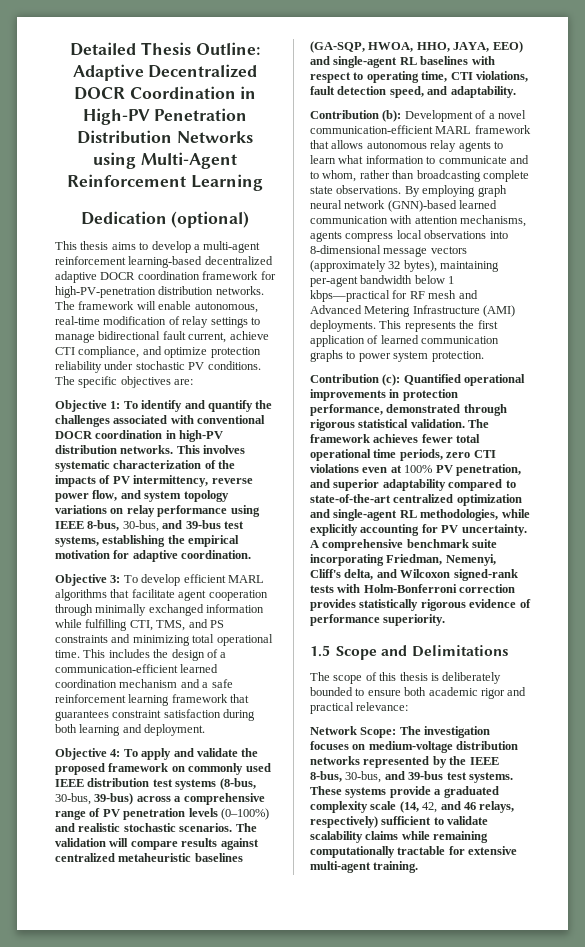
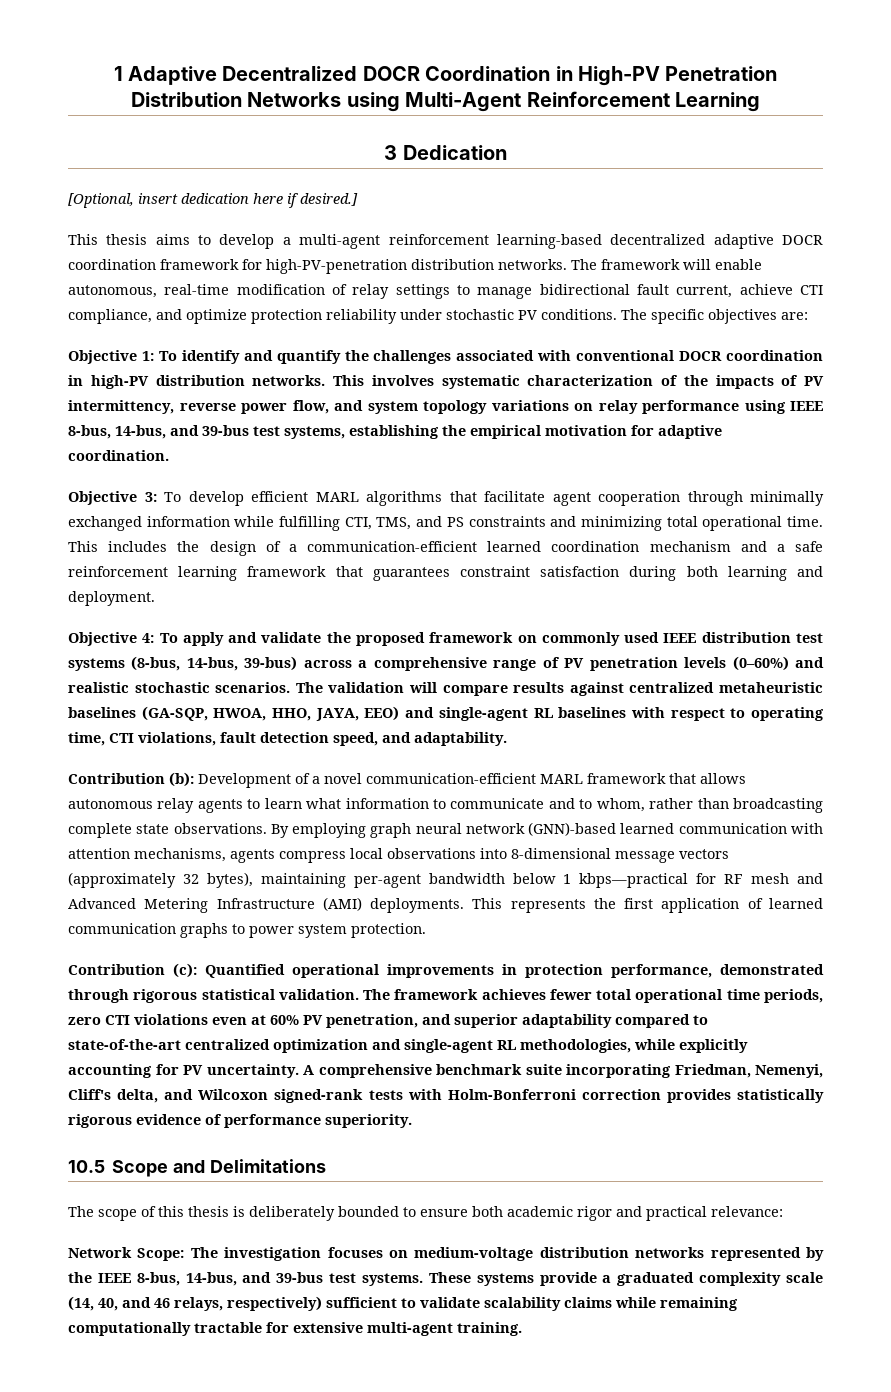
- Detailed Thesis Outline: Adaptive Decentralized DOCR Coordination in High-PV Penetration Distribution Networks using Multi-Agent Reinforcement Learning
+ 1 Adaptive Decentralized DOCR Coordination in High-PV Penetration Distribution Networks using Multi-Agent Reinforcement Learning
- Dedication (optional)
+ 3 Dedication
+ [Optional, insert dedication here if desired.]
- This involves systematic characterization of the impacts of PV intermittency, reverse power flow, and system topology variations on relay performance using IEEE 8-bus, 30-bus, and 39-bus test systems, establishing the empirical motivation for adaptive coordination.
+ This involves systematic characterization of the impacts of PV intermittency, reverse power flow, and system topology variations on relay performance using IEEE 8-bus, 14-bus, and 39-bus test systems, establishing the empirical motivation for adaptive coordination.
- Objective 4: To apply and validate the proposed framework on commonly used IEEE distribution test systems (8-bus, 30-bus, 39-bus) across a comprehensive range of PV penetration levels (0–100%) and realistic stochastic scenarios.
+ Objective 4: To apply and validate the proposed framework on commonly used IEEE distribution test systems (8-bus, 14-bus, 39-bus) across a comprehensive range of PV penetration levels (0–60%) and realistic stochastic scenarios.
- The framework achieves fewer total operational time periods, zero CTI violations even at 100% PV penetration, and superior adaptability compared to state-of-the-art centralized optimization and single-agent RL methodologies, while explicitly accounting for PV uncertainty.
+ The framework achieves fewer total operational time periods, zero CTI violations even at 60% PV penetration, and superior adaptability compared to state-of-the-art centralized optimization and single-agent RL methodologies, while explicitly accounting for PV uncertainty.
- 1.5 Scope and Delimitations
+ 10.5 Scope and Delimitations
- Network Scope: The investigation focuses on medium-voltage distribution networks represented by the IEEE 8-bus, 30-bus, and 39-bus test systems.
+ Network Scope: The investigation focuses on medium-voltage distribution networks represented by the IEEE 8-bus, 14-bus, and 39-bus test systems.
- These systems provide a graduated complexity scale (14, 42, and 46 relays, respectively) sufficient to validate scalability claims while remaining computationally tractable for extensive multi-agent training.
+ These systems provide a graduated complexity scale (14, 40, and 46 relays, respectively) sufficient to validate scalability claims while remaining computationally tractable for extensive multi-agent training.

